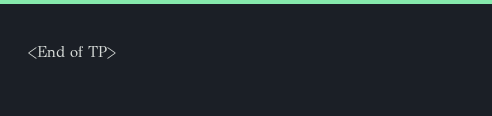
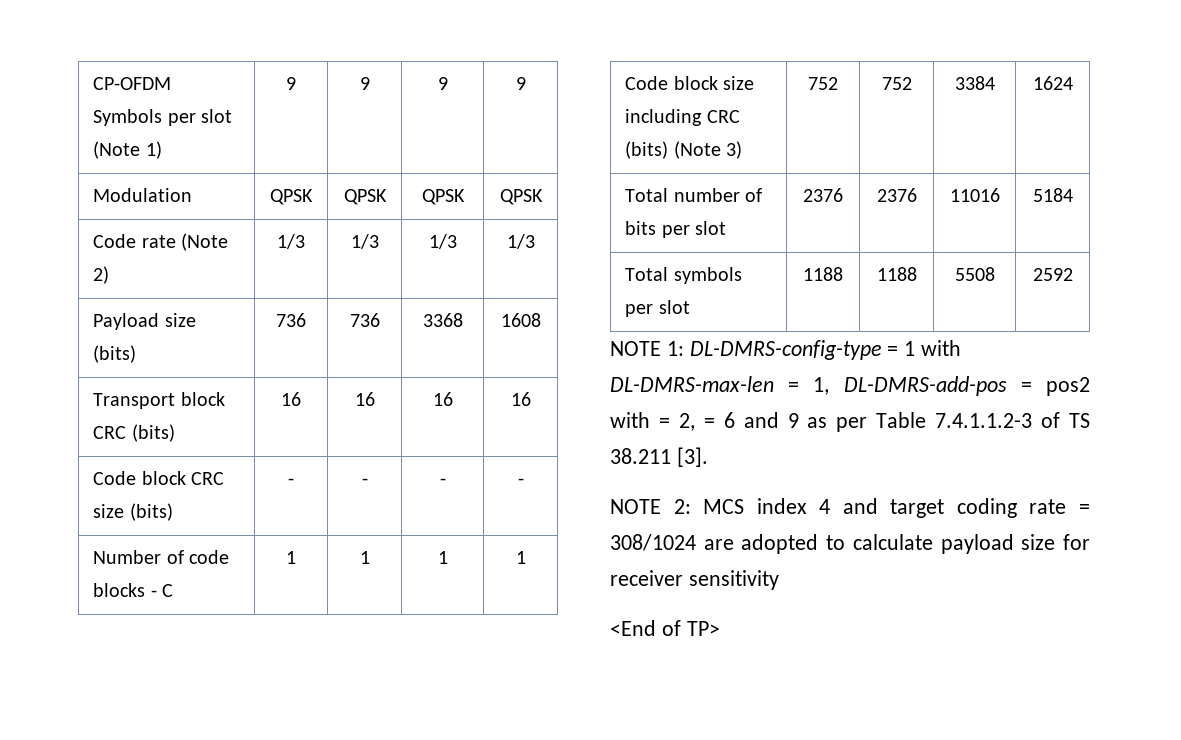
+ CP-OFDM Symbols per slot (Note 1) | 9 | 9 | 9 | 9
+ Modulation | QPSK | QPSK | QPSK | QPSK
+ Code rate (Note 2) | 1/3 | 1/3 | 1/3 | 1/3
+ Payload size (bits) | 736 | 736 | 3368 | 1608
+ Transport block CRC (bits) | 16 | 16 | 16 | 16
+ Code block CRC size (bits) | - | - | - | -
+ Number of code blocks - C | 1 | 1 | 1 | 1
+ Code block size including CRC (bits) (Note 3) | 752 | 752 | 3384 | 1624
+ Total number of bits per slot | 2376 | 2376 | 11016 | 5184
+ Total symbols per slot | 1188 | 1188 | 5508 | 2592
+ NOTE 1: DL-DMRS-config-type = 1 with DL-DMRS-max-len = 1, DL-DMRS-add-pos = pos2 with = 2, = 6 and 9 as per Table 7.4.1.1.2-3 of TS 38.211 [3].
+ NOTE 2: MCS index 4 and target coding rate = 308/1024 are adopted to calculate payload size for receiver sensitivity

